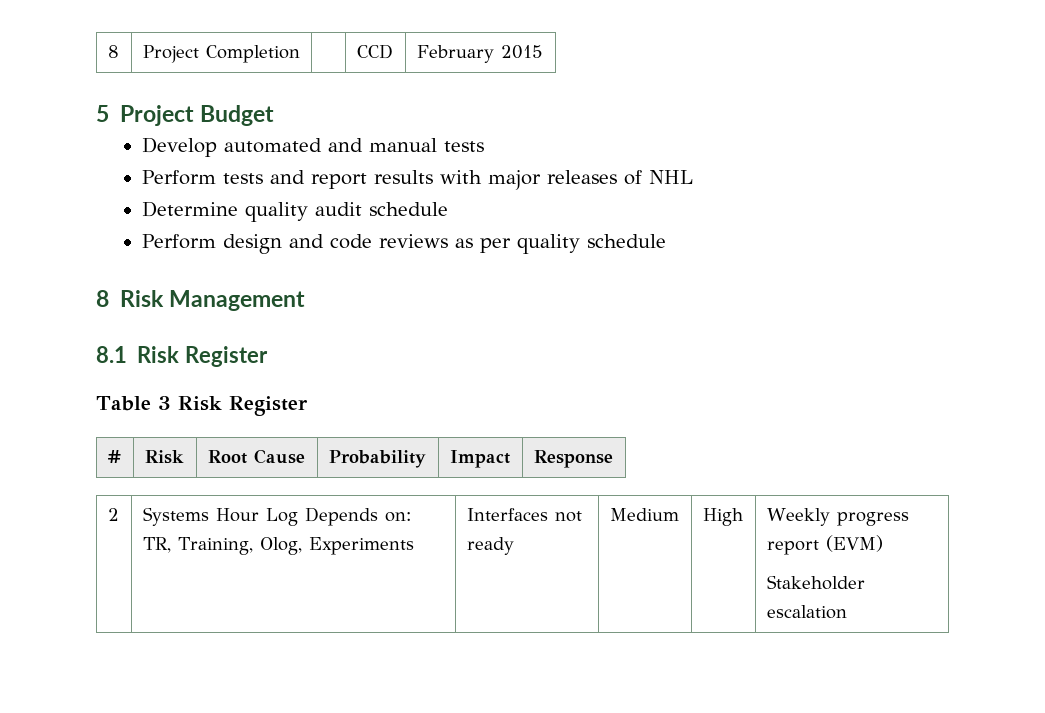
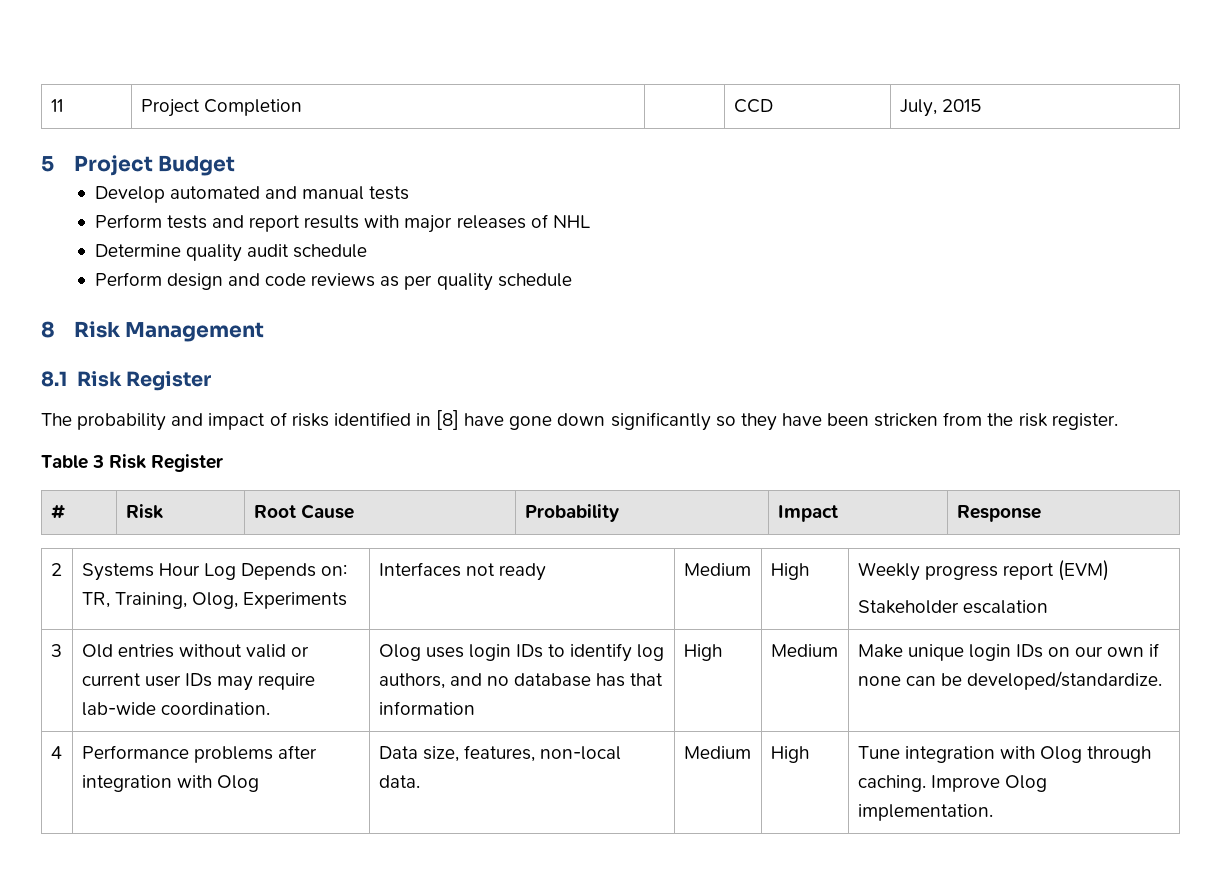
- 8 | Project Completion | | CCD | February 2015
+ 11 | Project Completion | | CCD | July, 2015
+ The probability and impact of risks identified in [8] have gone down significantly so they have been stricken from the risk register.
+ 3 | Old entries without valid or current user IDs may require lab-wide coordination. | Olog uses login IDs to identify log authors, and no database has that information | High | Medium | Make unique login IDs on our own if none can be developed/standardize.
+ 4 | Performance problems after integration with Olog | Data size, features, non-local data. | Medium | High | Tune integration with Olog through caching. Improve Olog implementation.

